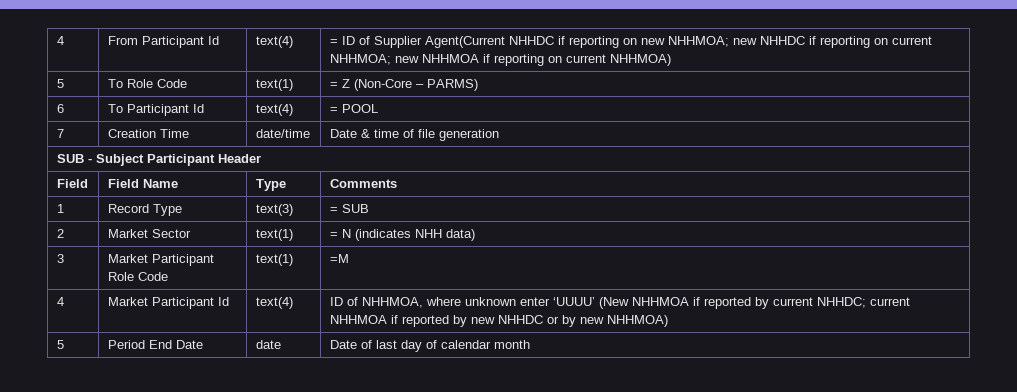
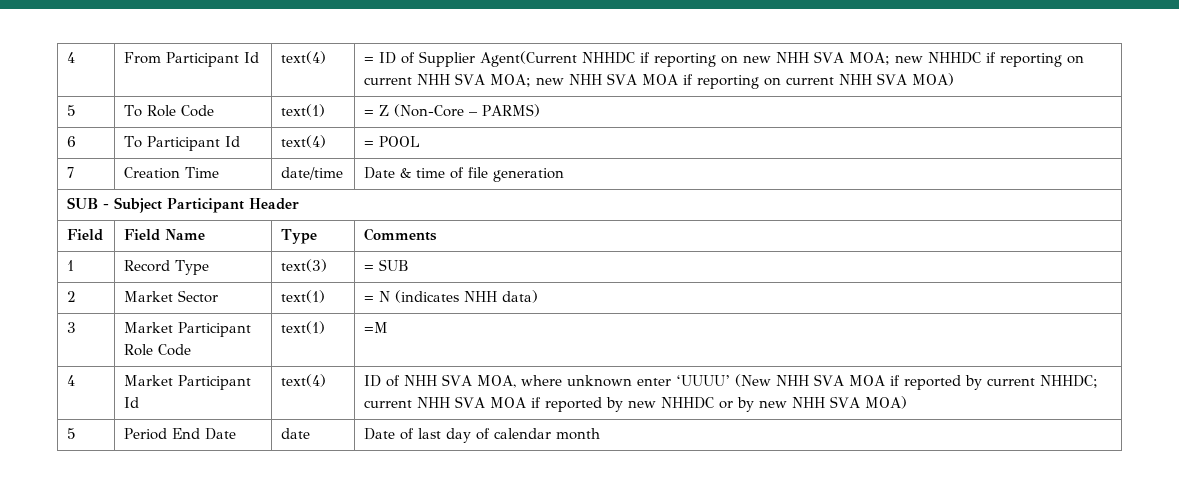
- 4 | From Participant Id | text(4) | = ID of Supplier Agent(Current NHHDC if reporting on new NHHMOA; new NHHDC if reporting on current NHHMOA; new NHHMOA if reporting on current NHHMOA)
+ 4 | From Participant Id | text(4) | = ID of Supplier Agent(Current NHHDC if reporting on new NHH SVA MOA; new NHHDC if reporting on current NHH SVA MOA; new NHH SVA MOA if reporting on current NHH SVA MOA)
- 4 | Market Participant Id | text(4) | ID of NHHMOA, where unknown enter ‘UUUU’ (New NHHMOA if reported by current NHHDC; current NHHMOA if reported by new NHHDC or by new NHHMOA)
+ 4 | Market Participant Id | text(4) | ID of NHH SVA MOA, where unknown enter ‘UUUU’ (New NHH SVA MOA if reported by current NHHDC; current NHH SVA MOA if reported by new NHHDC or by new NHH SVA MOA)

